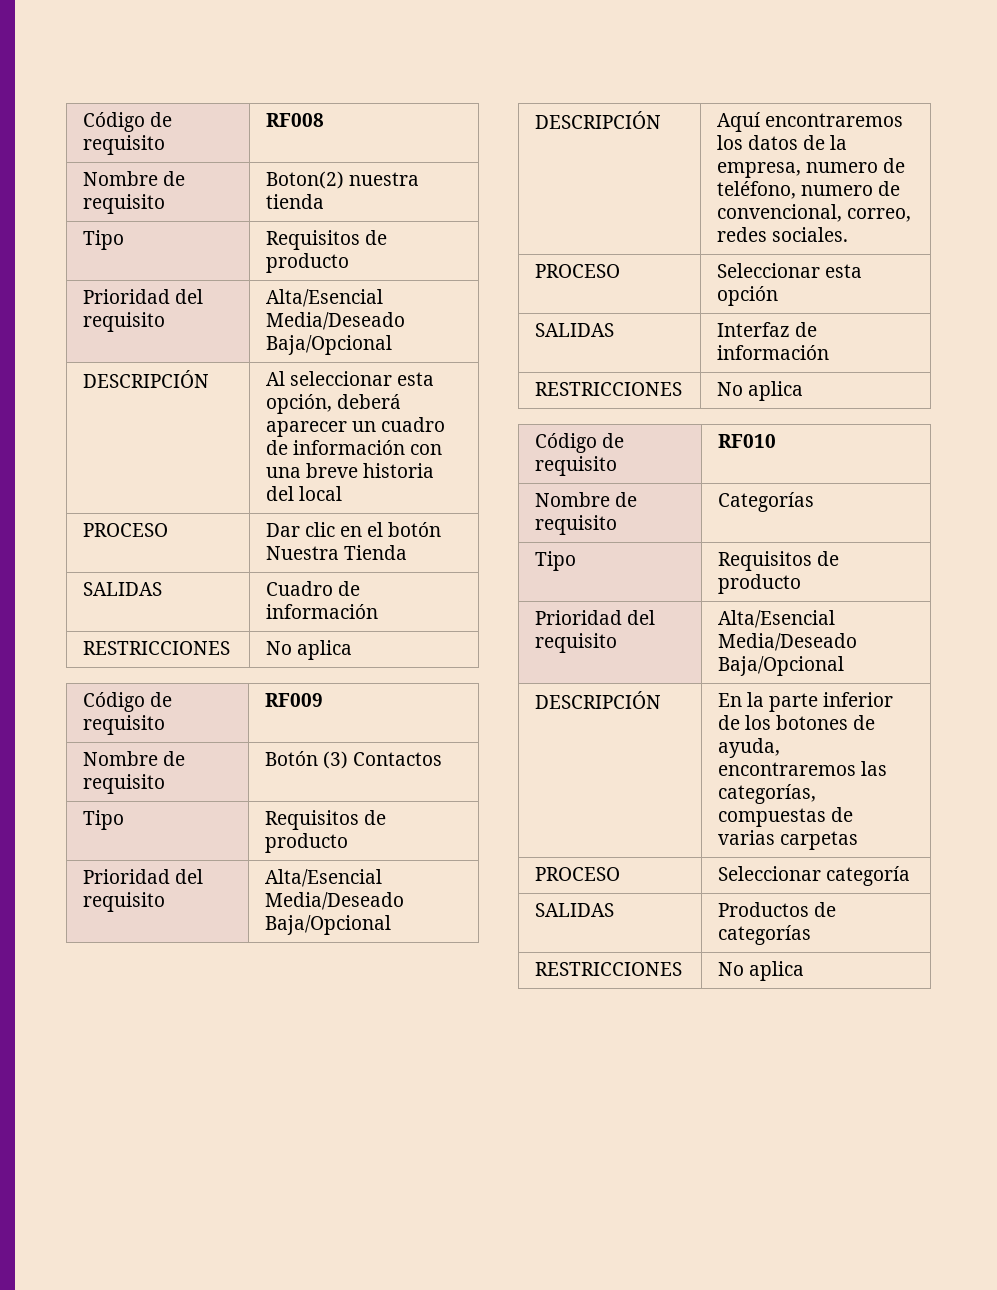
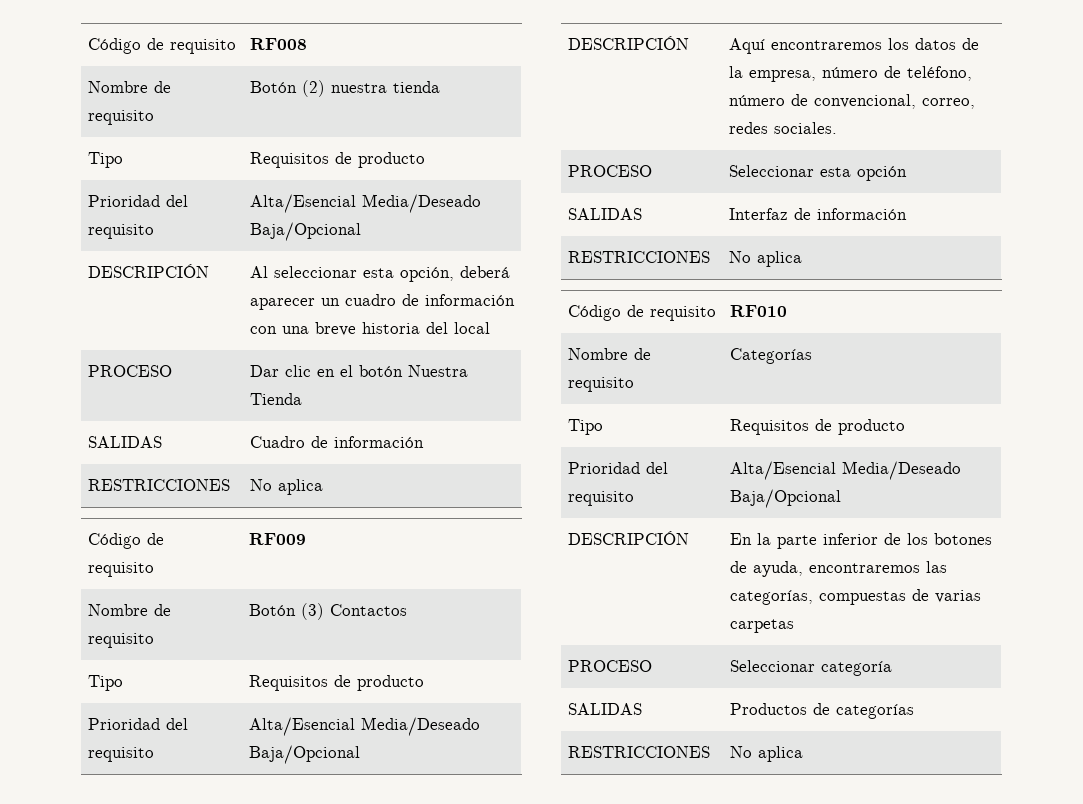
- Nombre de requisito | Boton(2) nuestra tienda
+ Nombre de requisito | Botón (2) nuestra tienda
- DESCRIPCIÓN | Aquí encontraremos los datos de la empresa, numero de teléfono, numero de convencional, correo, redes sociales.
+ DESCRIPCIÓN | Aquí encontraremos los datos de la empresa, número de teléfono, número de convencional, correo, redes sociales.

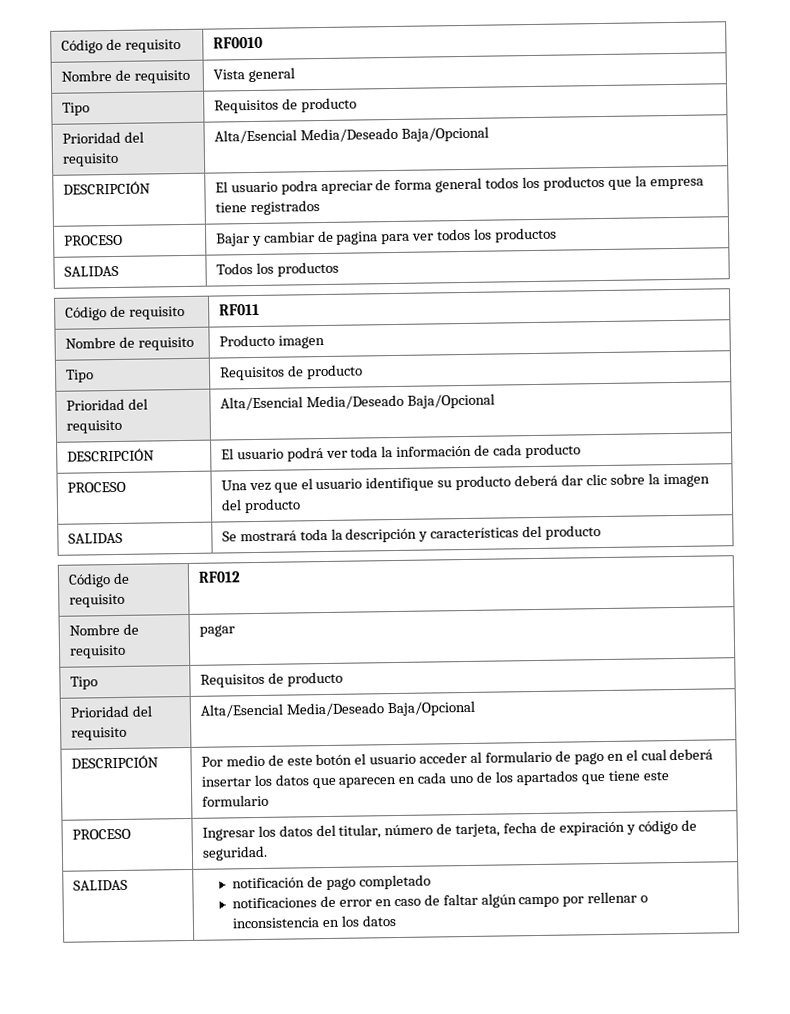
- Código de requisito | RF008
- Nombre de requisito | Botón (2) nuestra tienda
+ Código de requisito | RF0010
+ Nombre de requisito | Vista general
- DESCRIPCIÓN | Al seleccionar esta opción, deberá aparecer un cuadro de información con una breve historia del local
- PROCESO | Dar clic en el botón Nuestra Tienda
- SALIDAS | Cuadro de información
- RESTRICCIONES | No aplica
- Código de requisito | RF009
- Nombre de requisito | Botón (3) Contactos
+ DESCRIPCIÓN | El usuario podra apreciar de forma general todos los productos que la empresa tiene registrados
+ PROCESO | Bajar y cambiar de pagina para ver todos los productos
+ SALIDAS | Todos los productos
+ Código de requisito | RF011
+ Nombre de requisito | Producto imagen
- DESCRIPCIÓN | Aquí encontraremos los datos de la empresa, número de teléfono, número de convencional, correo, redes sociales.
- PROCESO | Seleccionar esta opción
- SALIDAS | Interfaz de información
- RESTRICCIONES | No aplica
- Código de requisito | RF010
- Nombre de requisito | Categorías
+ DESCRIPCIÓN | El usuario podrá ver toda la información de cada producto
+ PROCESO | Una vez que el usuario identifique su producto deberá dar clic sobre la imagen del producto
+ SALIDAS | Se mostrará toda la descripción y características del producto
+ Código de requisito | RF012
+ Nombre de requisito | pagar
- DESCRIPCIÓN | En la parte inferior de los botones de ayuda, encontraremos las categorías, compuestas de varias carpetas
- PROCESO | Seleccionar categoría
- SALIDAS | Productos de categorías
- RESTRICCIONES | No aplica
+ DESCRIPCIÓN | Por medio de este botón el usuario acceder al formulario de pago en el cual deberá insertar los datos que aparecen en cada uno de los apartados que tiene este formulario
+ PROCESO | Ingresar los datos del titular, número de tarjeta, fecha de expiración y código de seguridad.
+ SALIDAS | notificación de pago completado
+ notificaciones de error en caso de faltar algún campo por rellenar o inconsistencia en los datos

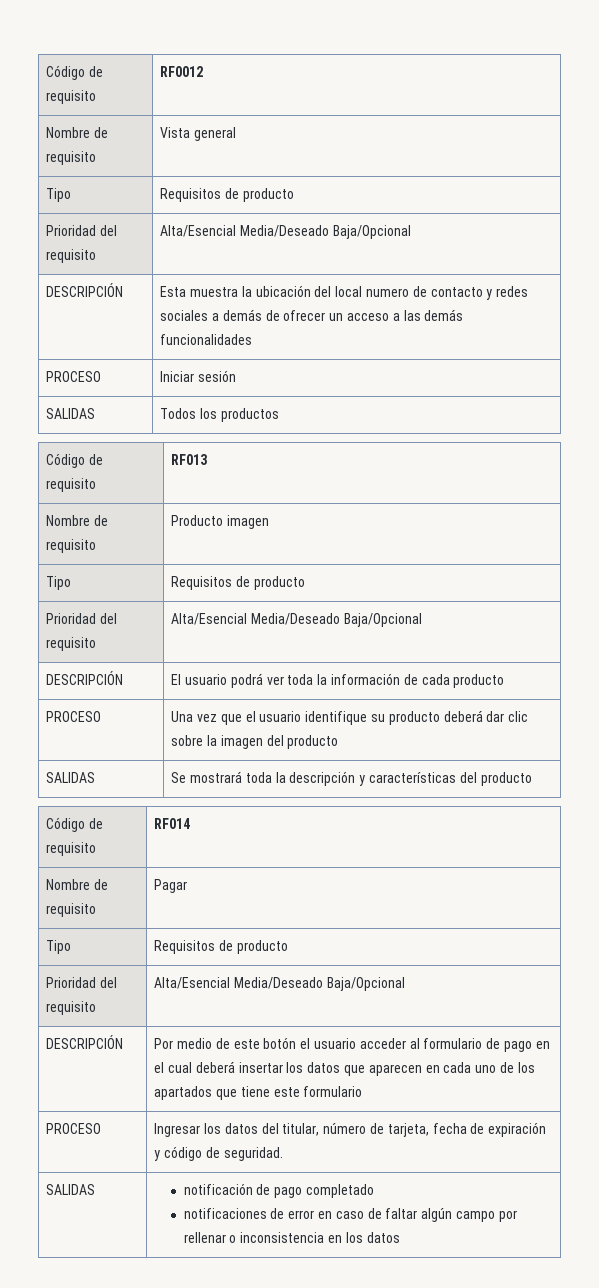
- Código de requisito | RF0010
+ Código de requisito | RF0012
- DESCRIPCIÓN | El usuario podra apreciar de forma general todos los productos que la empresa tiene registrados
- PROCESO | Bajar y cambiar de pagina para ver todos los productos
+ DESCRIPCIÓN | Esta muestra la ubicación del local numero de contacto y redes sociales a demás de ofrecer un acceso a las demás funcionalidades
+ PROCESO | Iniciar sesión
- Código de requisito | RF011
+ Código de requisito | RF013
- Código de requisito | RF012
- Nombre de requisito | pagar
+ Código de requisito | RF014
+ Nombre de requisito | Pagar

